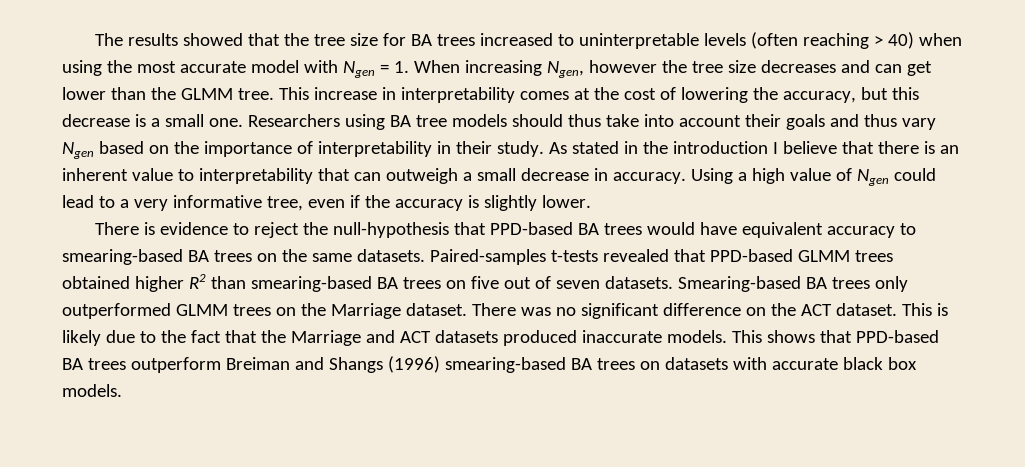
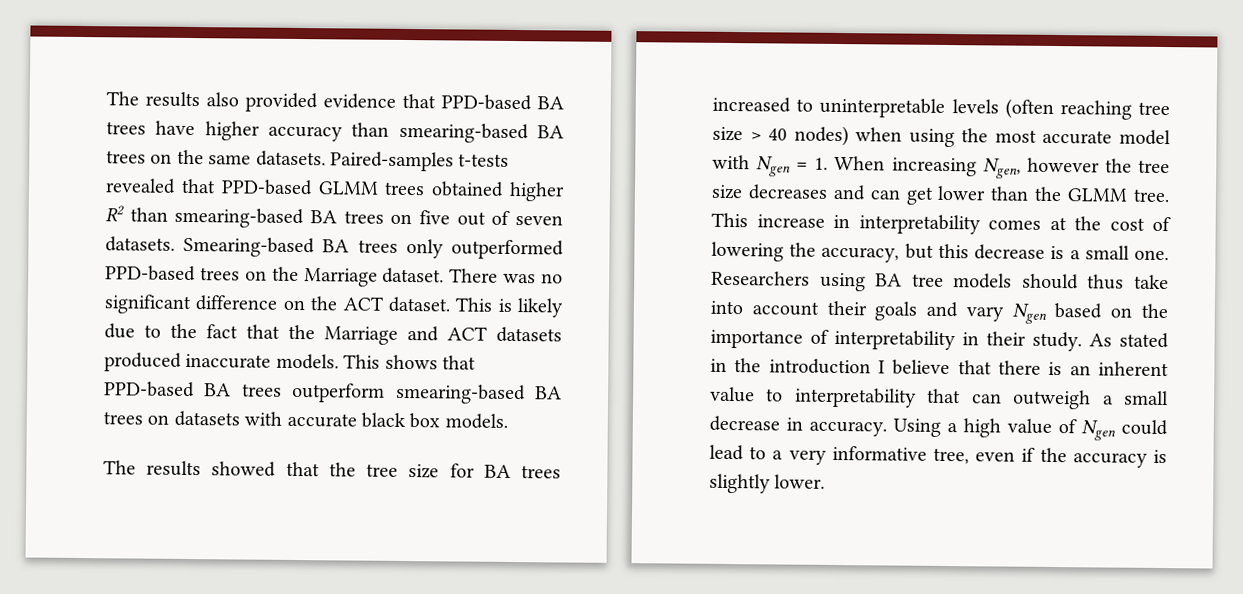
- The results showed that the tree size for BA trees increased to uninterpretable levels (often reaching > 40) when using the most accurate model with Ngen = 1. When increasing Ngen, however the tree size decreases and can get lower than the GLMM tree.
+ The results also provided evidence that PPD-based BA trees have higher accuracy than smearing-based BA trees on the same datasets. Paired-samples t-tests revealed that PPD-based GLMM trees obtained higher R2 than smearing-based BA trees on five out of seven datasets. Smearing-based BA trees only outperformed PPD-based trees on the Marriage dataset. There was no significant difference on the ACT dataset. This is likely due to the fact that the Marriage and ACT datasets produced inaccurate models. This shows that PPD-based BA trees outperform smearing-based BA trees on datasets with accurate black box models.
+ The results showed that the tree size for BA trees increased to uninterpretable levels (often reaching tree size > 40 nodes) when using the most accurate model with Ngen = 1. When increasing Ngen, however the tree size decreases and can get lower than the GLMM tree.
- Researchers using BA tree models should thus take into account their goals and thus vary Ngen based on the importance of interpretability in their study.
+ Researchers using BA tree models should thus take into account their goals and vary Ngen based on the importance of interpretability in their study.
- There is evidence to reject the null-hypothesis that PPD-based BA trees would have equivalent accuracy to smearing-based BA trees on the same datasets. Paired-samples t-tests revealed that PPD-based GLMM trees obtained higher R2 than smearing-based BA trees on five out of seven datasets. Smearing-based BA trees only outperformed GLMM trees on the Marriage dataset. There was no significant difference on the ACT dataset. This is likely due to the fact that the Marriage and ACT datasets produced inaccurate models. This shows that PPD-based BA trees outperform Breiman and Shangs (1996) smearing-based BA trees on datasets with accurate black box models.

